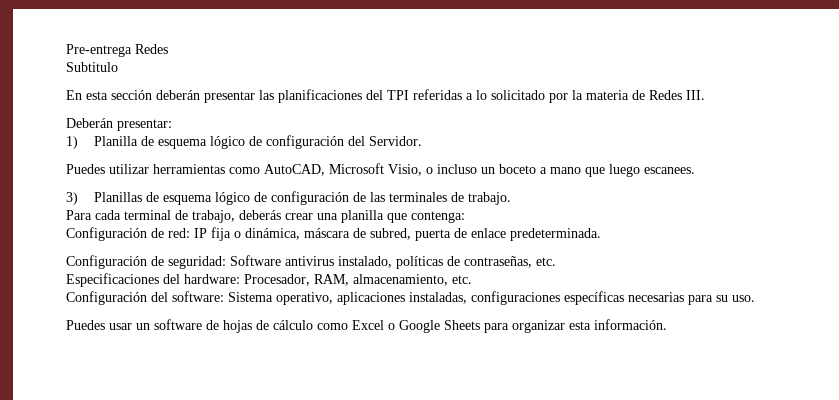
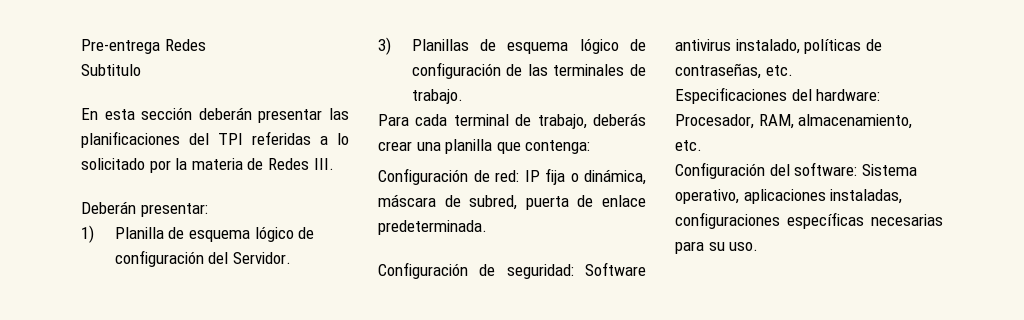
- Puedes utilizar herramientas como AutoCAD, Microsoft Visio, o incluso un boceto a mano que luego escanees.
- Puedes usar un software de hojas de cálculo como Excel o Google Sheets para organizar esta información.

